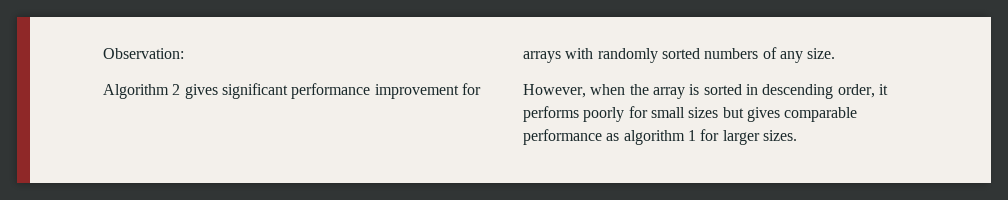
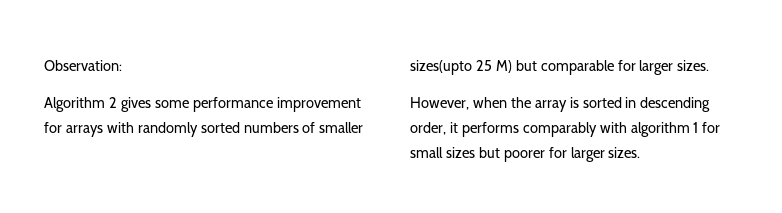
- Algorithm 2 gives significant performance improvement for arrays with randomly sorted numbers of any size.
+ Algorithm 2 gives some performance improvement for arrays with randomly sorted numbers of smaller sizes(upto 25 M) but comparable for larger sizes.
- However, when the array is sorted in descending order, it performs poorly for small sizes but gives comparable performance as algorithm 1 for larger sizes.
+ However, when the array is sorted in descending order, it performs comparably with algorithm 1 for small sizes but poorer for larger sizes.

